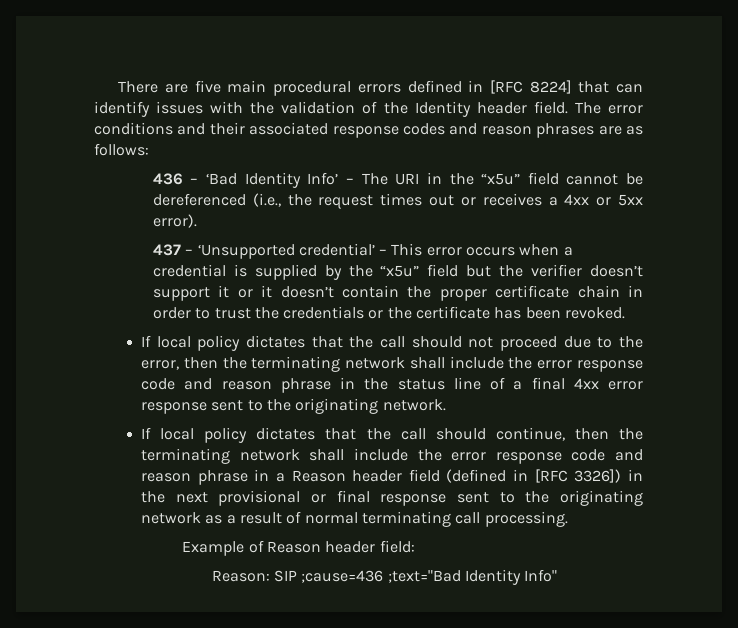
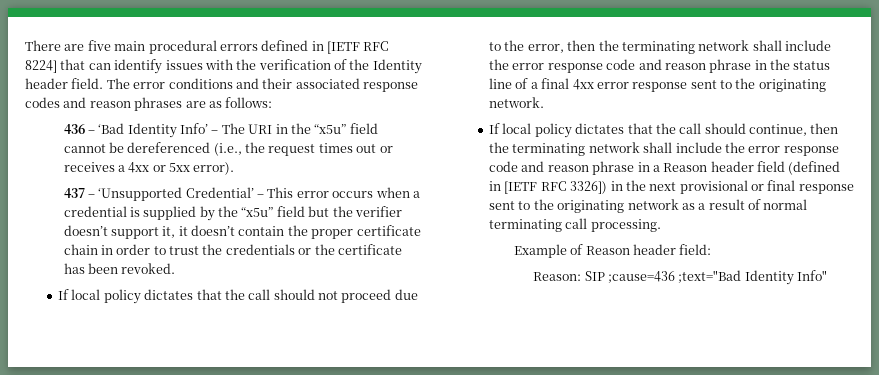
- There are five main procedural errors defined in [RFC 8224] that can identify issues with the validation of the Identity header field.
+ There are five main procedural errors defined in [IETF RFC 8224] that can identify issues with the verification of the Identity header field.
- 437 – ‘Unsupported credential’ – This error occurs when a credential is supplied by the “x5u” field but the verifier doesn’t support it or it doesn’t contain the proper certificate chain in order to trust the credentials or the certificate has been revoked.
+ 437 – ‘Unsupported Credential’ – This error occurs when a credential is supplied by the “x5u” field but the verifier doesn’t support it, it doesn’t contain the proper certificate chain in order to trust the credentials or the certificate has been revoked.
- If local policy dictates that the call should continue, then the terminating network shall include the error response code and reason phrase in a Reason header field (defined in [RFC 3326]) in the next provisional or final response sent to the originating network as a result of normal terminating call processing.
+ If local policy dictates that the call should continue, then the terminating network shall include the error response code and reason phrase in a Reason header field (defined in [IETF RFC 3326]) in the next provisional or final response sent to the originating network as a result of normal terminating call processing.

